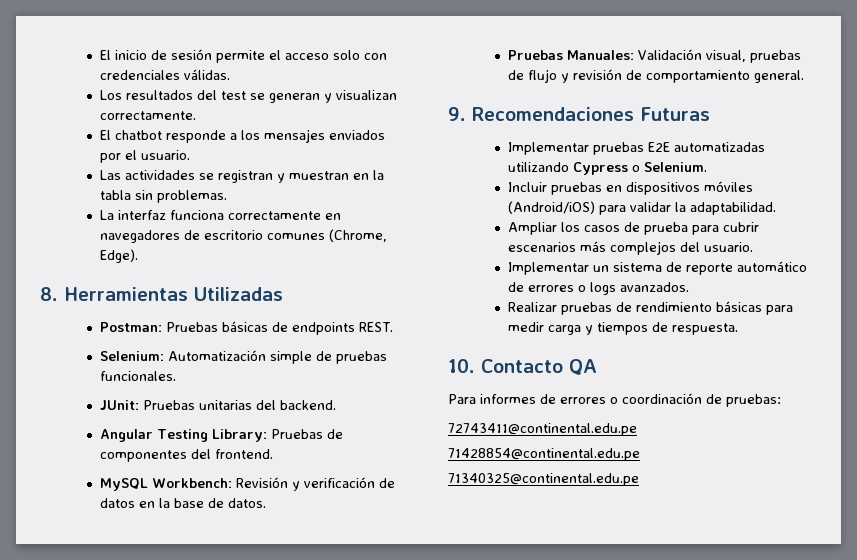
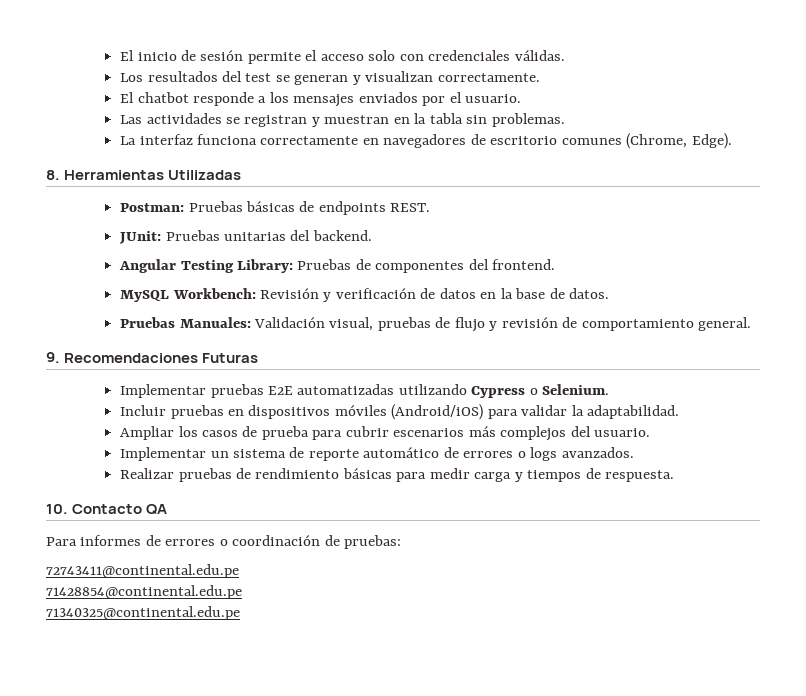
- Selenium: Automatización simple de pruebas funcionales.

